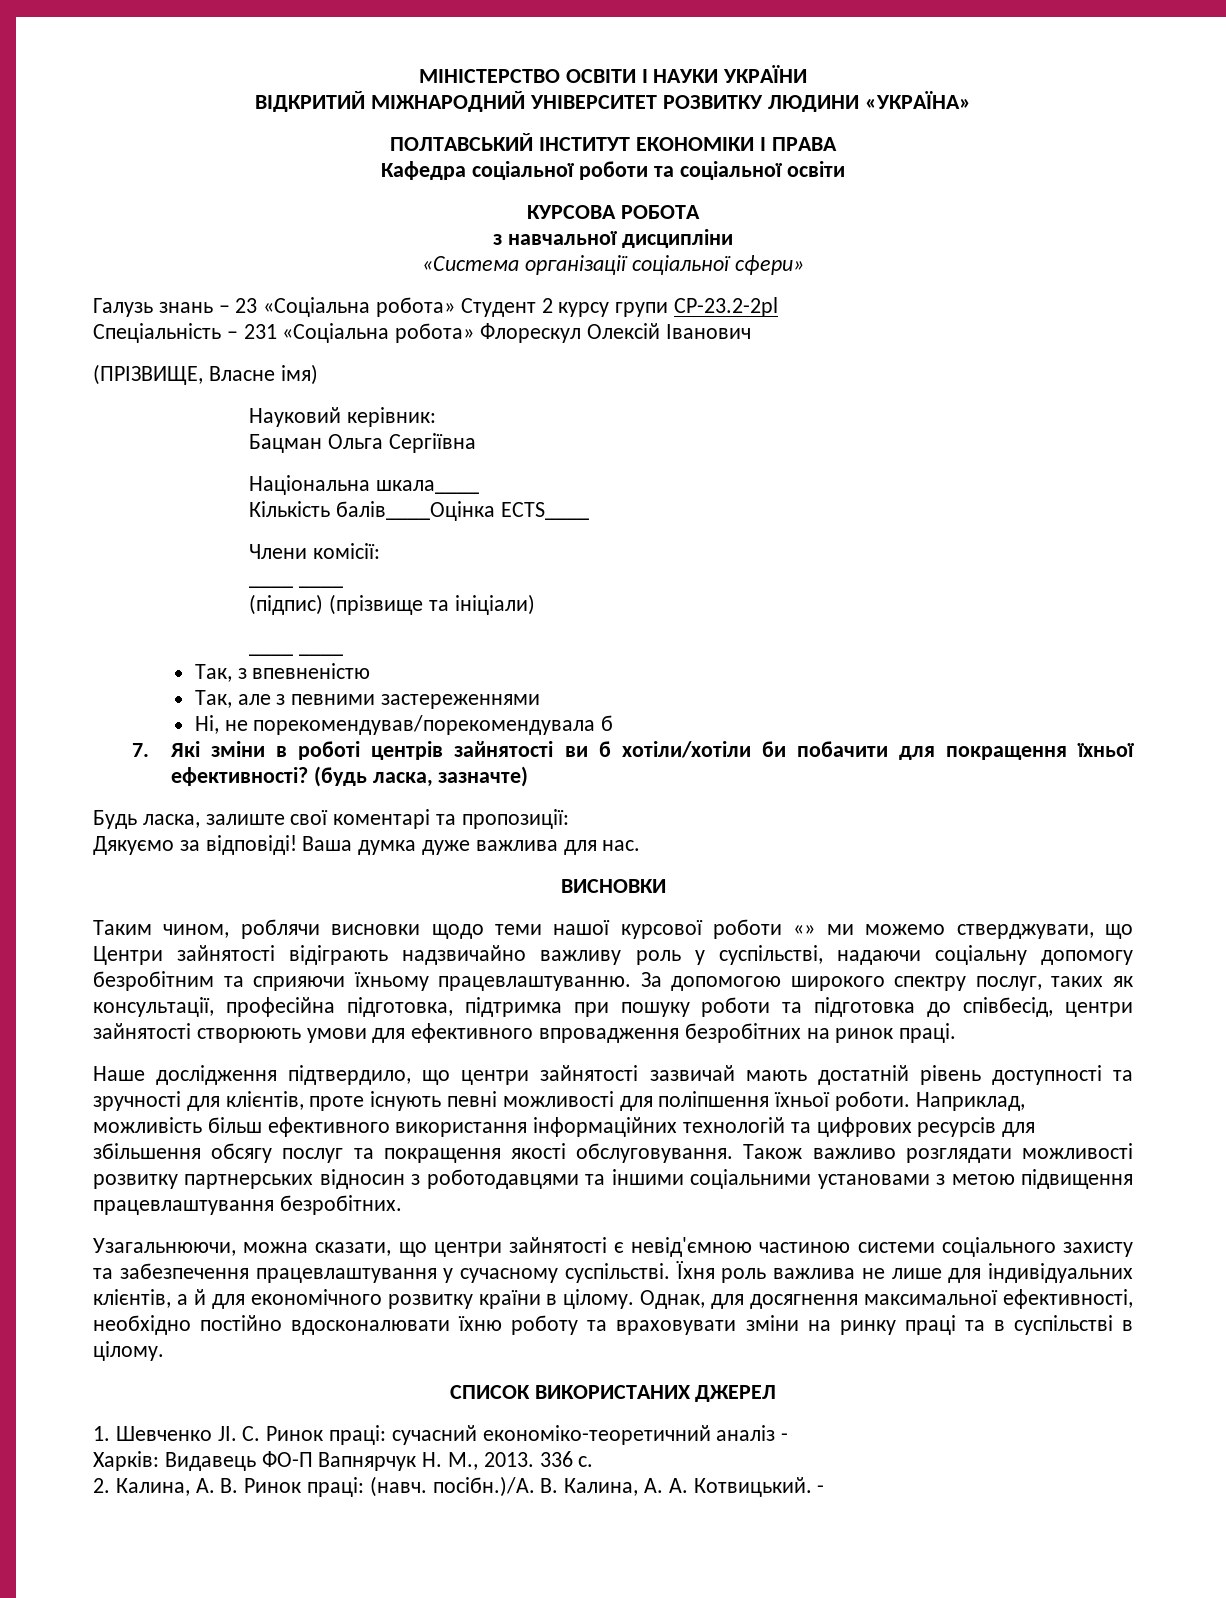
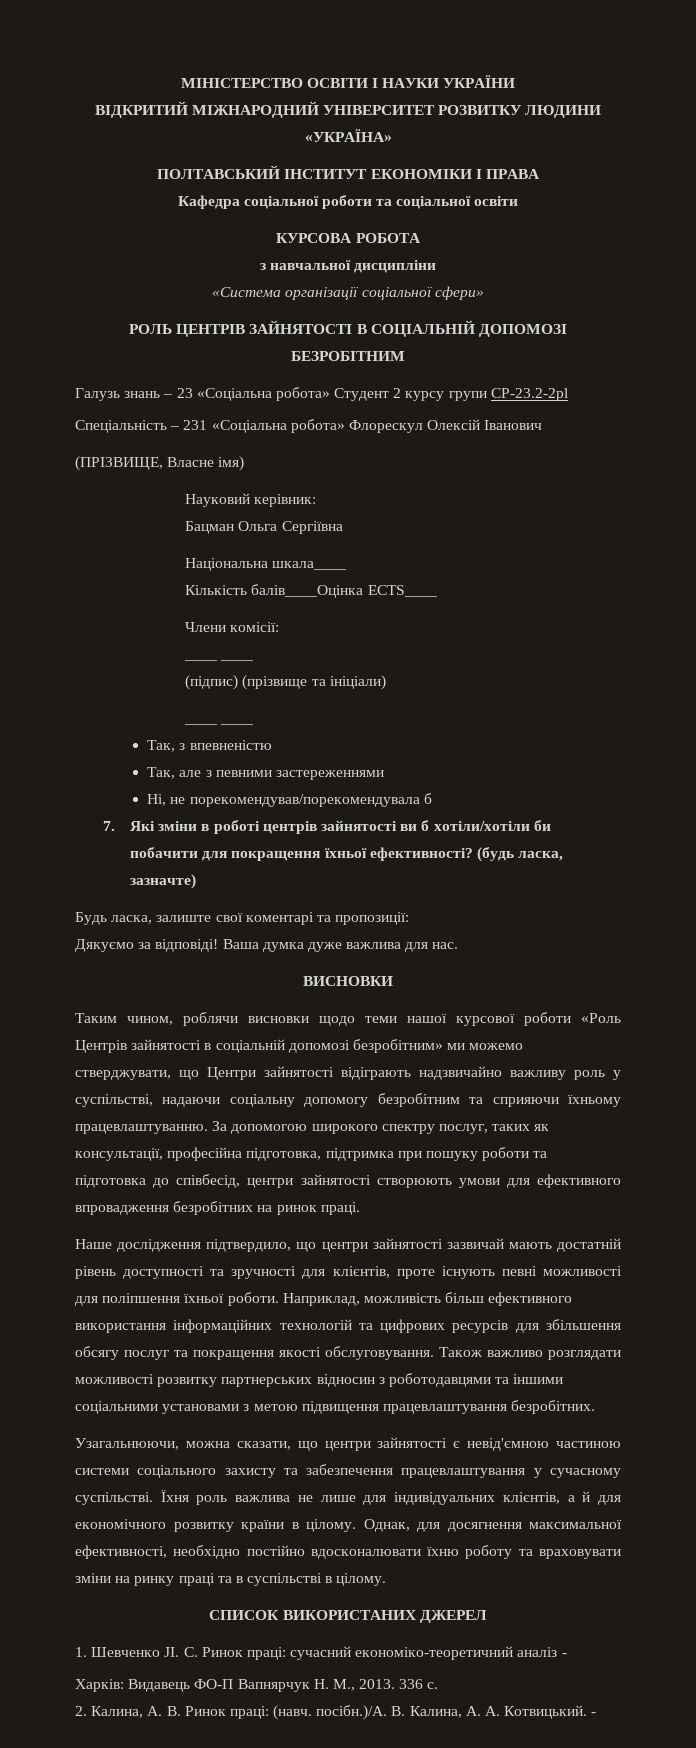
+ РОЛЬ ЦЕНТРІВ ЗАЙНЯТОСТІ В СОЦІАЛЬНІЙ ДОПОМОЗІ БЕЗРОБІТНИМ
- Таким чином, роблячи висновки щодо теми нашої курсової роботи «» ми можемо стверджувати, що Центри зайнятості відіграють надзвичайно важливу роль у суспільстві, надаючи соціальну допомогу безробітним та сприяючи їхньому працевлаштуванню.
+ Таким чином, роблячи висновки щодо теми нашої курсової роботи «Роль Центрів зайнятості в соціальній допомозі безробітним» ми можемо стверджувати, що Центри зайнятості відіграють надзвичайно важливу роль у суспільстві, надаючи соціальну допомогу безробітним та сприяючи їхньому працевлаштуванню.

